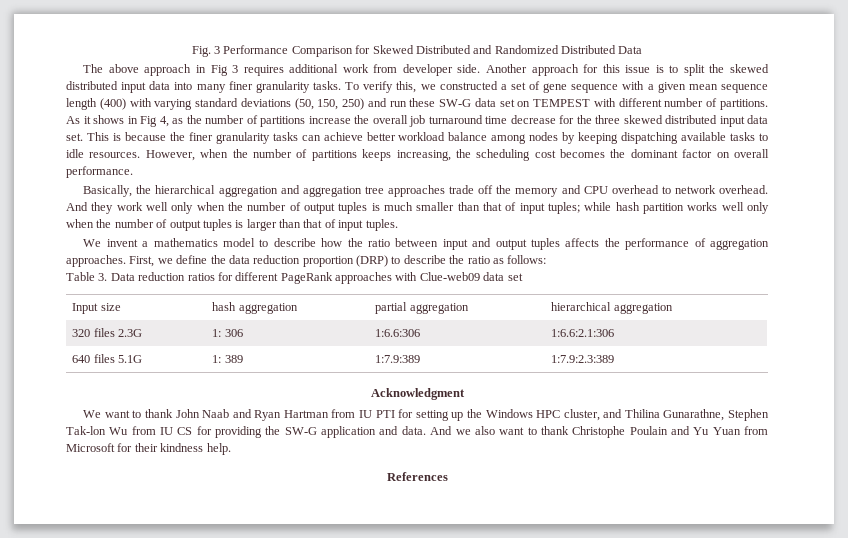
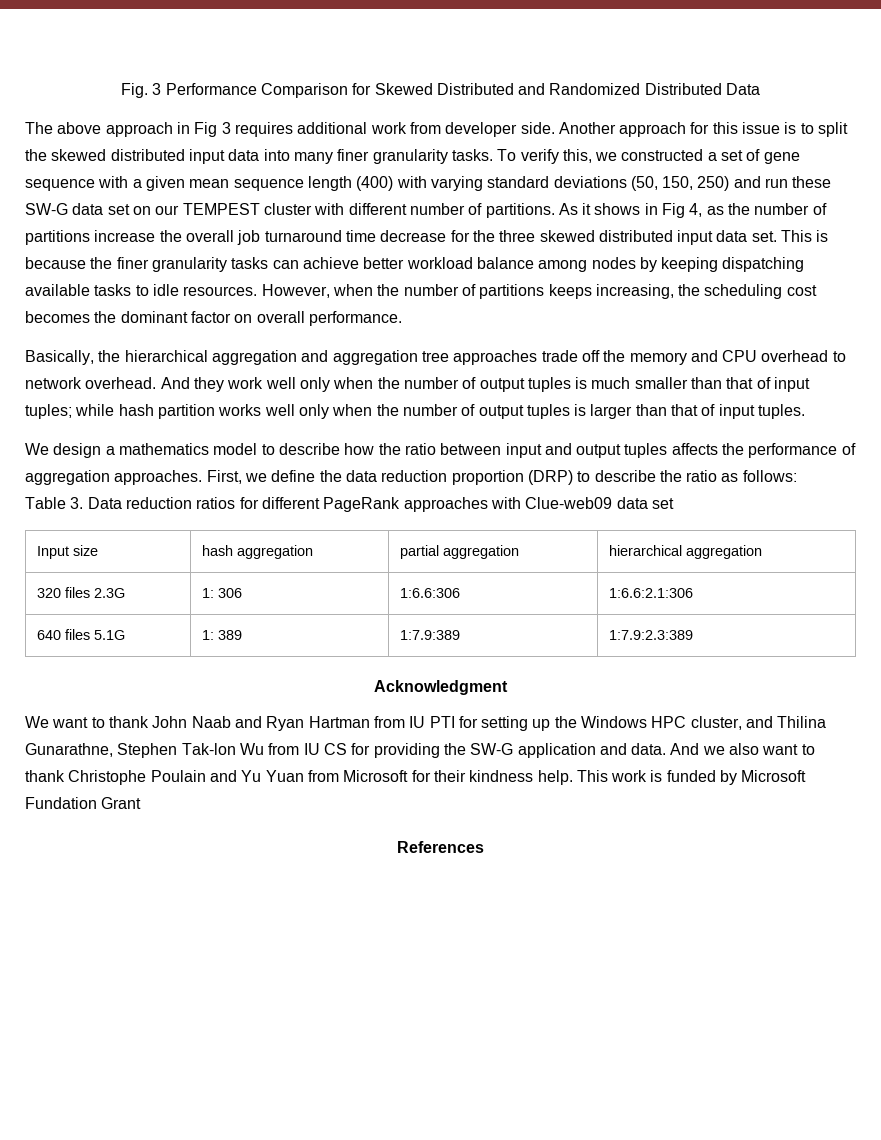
- To verify this, we constructed a set of gene sequence with a given mean sequence length (400) with varying standard deviations (50, 150, 250) and run these SW-G data set on TEMPEST with different number of partitions.
+ To verify this, we constructed a set of gene sequence with a given mean sequence length (400) with varying standard deviations (50, 150, 250) and run these SW-G data set on our TEMPEST cluster with different number of partitions.
- We invent a mathematics model to describe how the ratio between input and output tuples affects the performance of aggregation approaches.
+ We design a mathematics model to describe how the ratio between input and output tuples affects the performance of aggregation approaches.
+ This work is funded by Microsoft Fundation Grant

